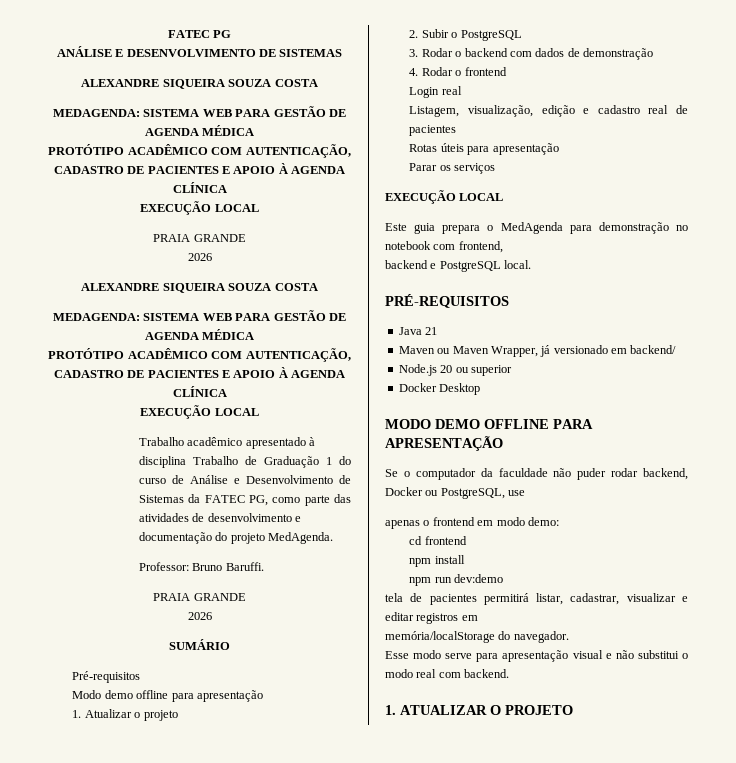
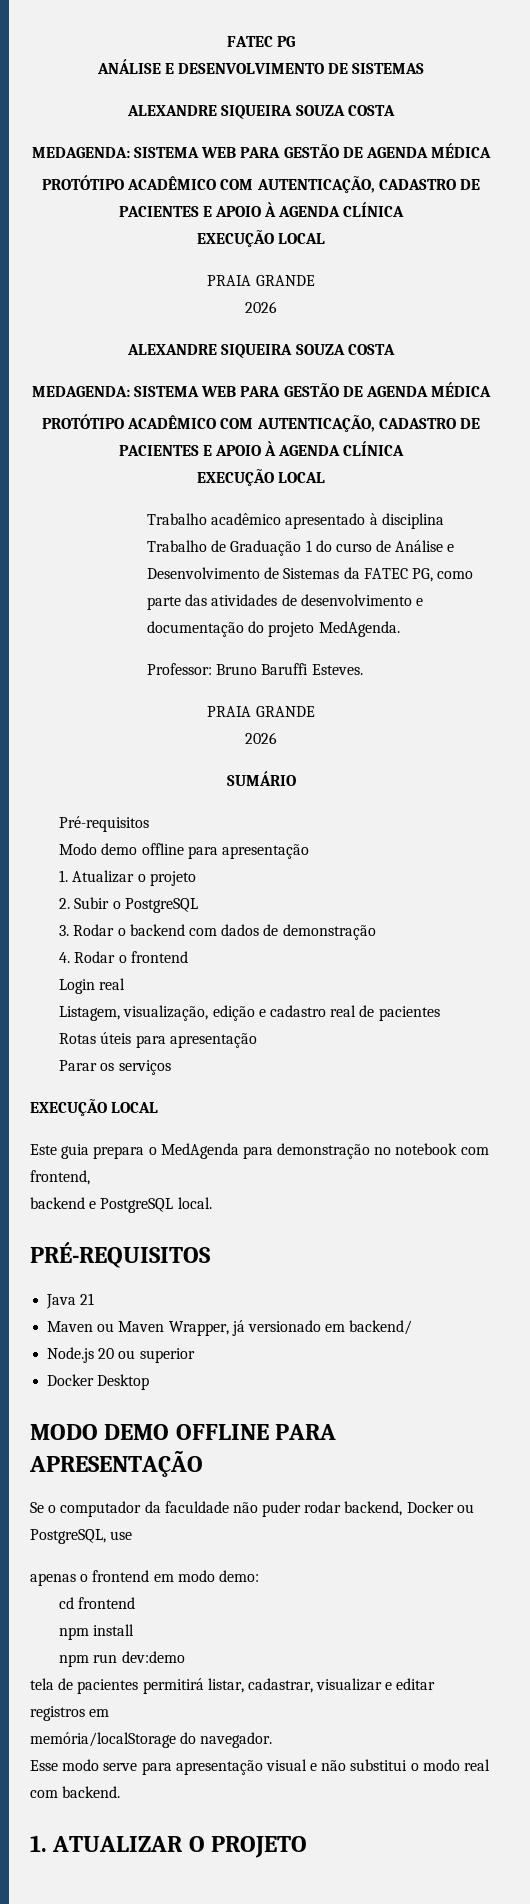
- Professor: Bruno Baruffi.
+ Professor: Bruno Baruffi Esteves.

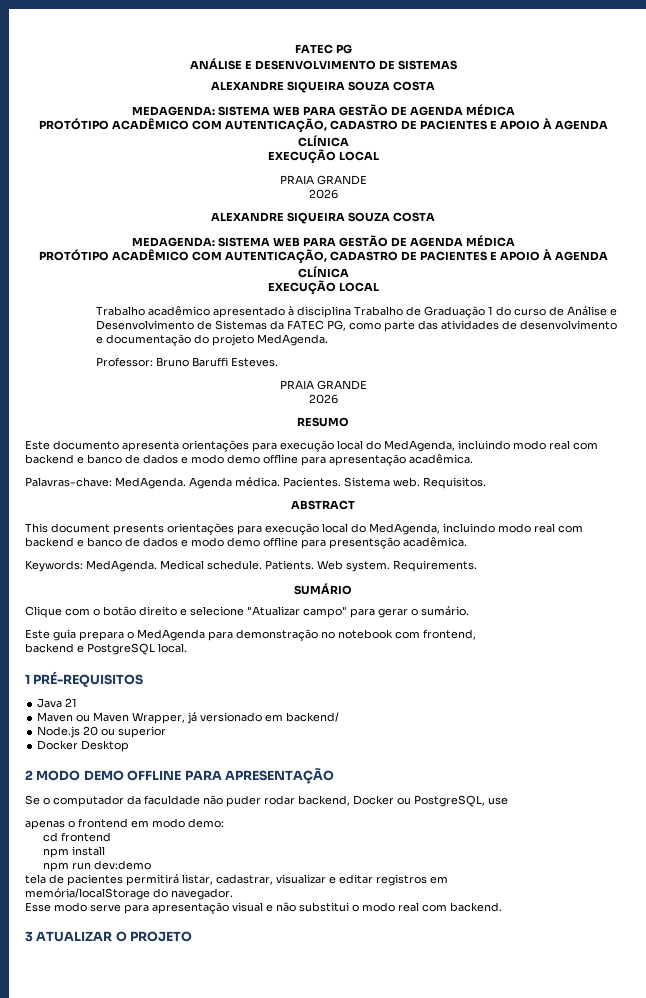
+ RESUMO
+ Este documento apresenta orientações para execução local do MedAgenda, incluindo modo real com backend e banco de dados e modo demo offline para apresentação acadêmica.
+ Palavras-chave: MedAgenda. Agenda médica. Pacientes. Sistema web. Requisitos.
+ ABSTRACT
+ This document presents orientações para execução local do MedAgenda, incluindo modo real com backend e banco de dados e modo demo offline para presentsção acadêmica.
+ Keywords: MedAgenda. Medical schedule. Patients. Web system. Requirements.
  SUMÁRIO
- Pré-requisitos
- Modo demo offline para apresentação
- 1. Atualizar o projeto
- 2. Subir o PostgreSQL
- 3. Rodar o backend com dados de demonstração
- 4. Rodar o frontend
- Login real
- Listagem, visualização, edição e cadastro real de pacientes
- Rotas úteis para apresentação
- Parar os serviços
- EXECUÇÃO LOCAL
+ Clique com o botão direito e selecione "Atualizar campo" para gerar o sumário.
- PRÉ-REQUISITOS
+ 1 PRÉ-REQUISITOS
- MODO DEMO OFFLINE PARA APRESENTAÇÃO
+ 2 MODO DEMO OFFLINE PARA APRESENTAÇÃO
- 1. ATUALIZAR O PROJETO
+ 3 ATUALIZAR O PROJETO

